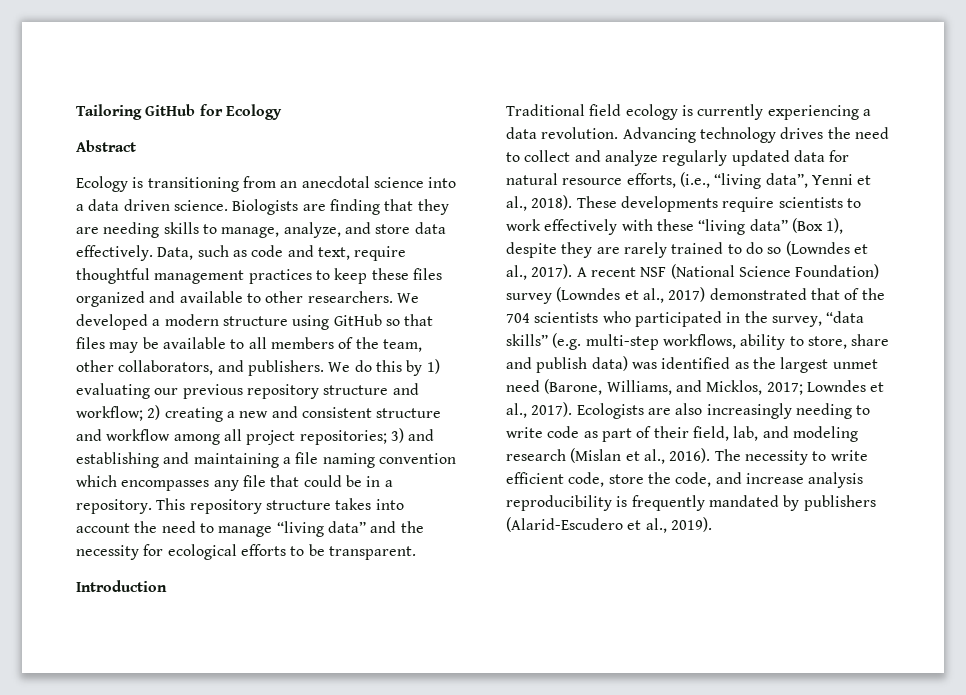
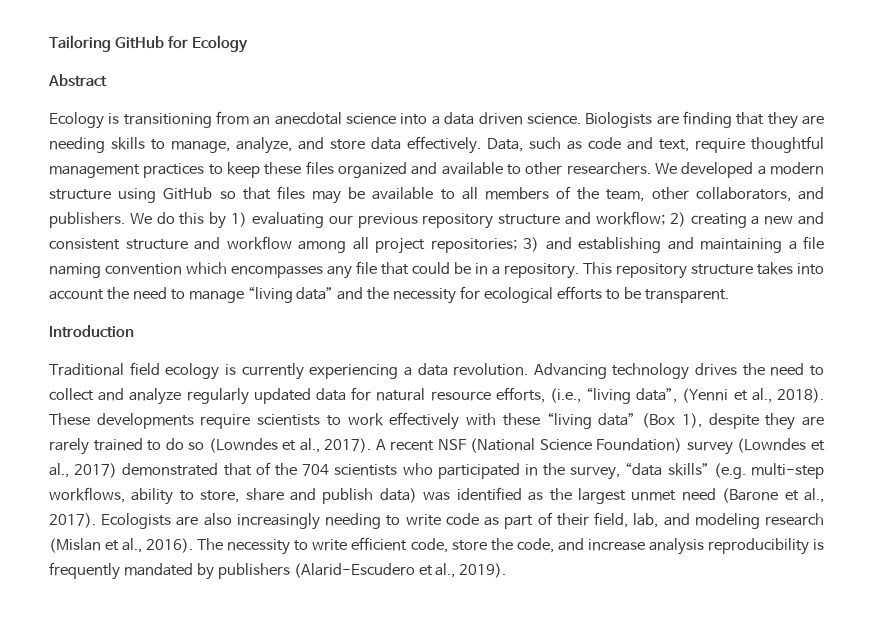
- Advancing technology drives the need to collect and analyze regularly updated data for natural resource efforts, (i.e., “living data”, Yenni et al., 2018).
+ Advancing technology drives the need to collect and analyze regularly updated data for natural resource efforts, (i.e., “living data”, (Yenni et al., 2018).
- A recent NSF (National Science Foundation) survey (Lowndes et al., 2017) demonstrated that of the 704 scientists who participated in the survey, “data skills” (e.g. multi-step workflows, ability to store, share and publish data) was identified as the largest unmet need (Barone, Williams, and Micklos, 2017; Lowndes et al., 2017).
+ A recent NSF (National Science Foundation) survey (Lowndes et al., 2017) demonstrated that of the 704 scientists who participated in the survey, “data skills” (e.g. multi-step workflows, ability to store, share and publish data) was identified as the largest unmet need (Barone et al., 2017).

